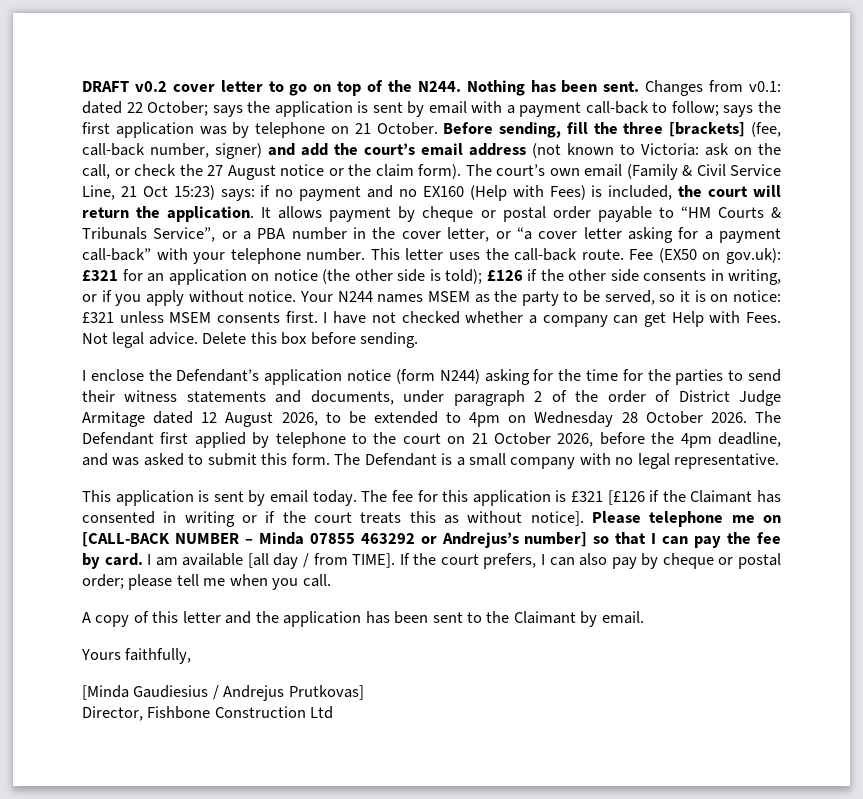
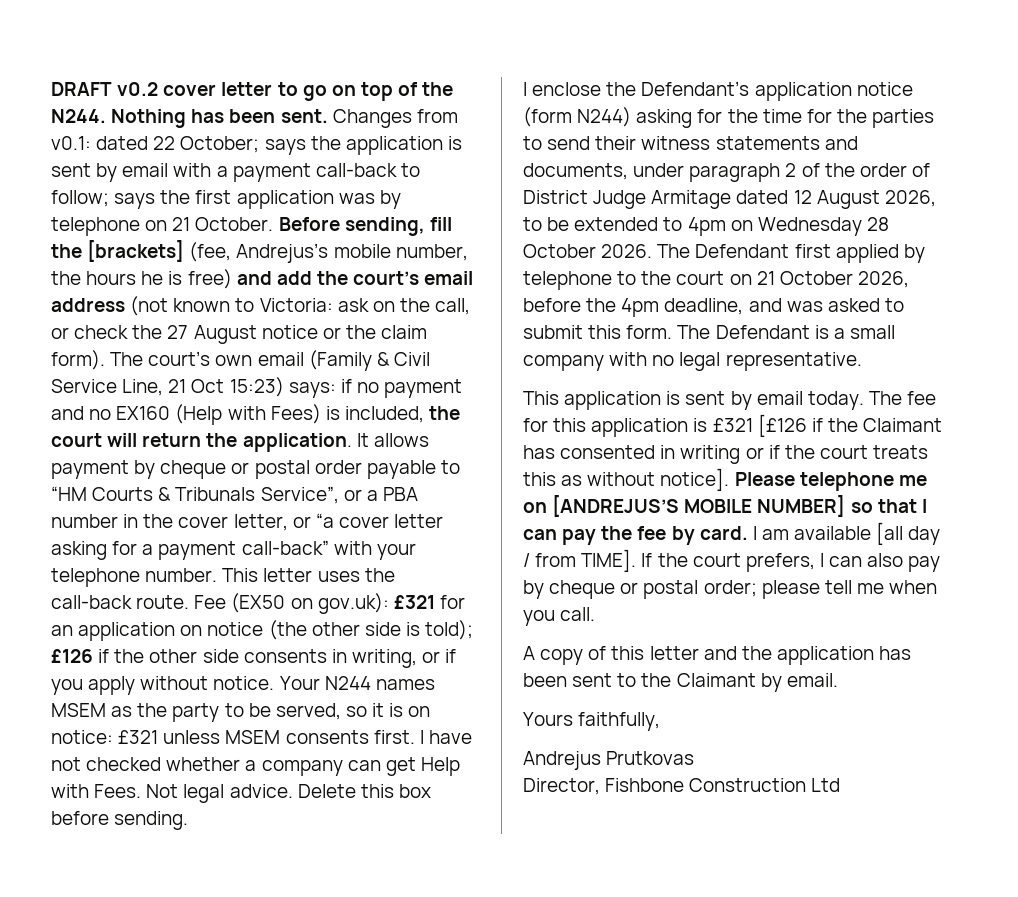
- Before sending, fill the three [brackets] (fee, call-back number, signer) and add the court’s email address (not known to Victoria: ask on the call, or check the 27 August notice or the claim form).
+ Before sending, fill the [brackets] (fee, Andrejus’s mobile number, the hours he is free) and add the court’s email address (not known to Victoria: ask on the call, or check the 27 August notice or the claim form).
- Please telephone me on [CALL-BACK NUMBER – Minda 07855 463292 or Andrejus’s number] so that I can pay the fee by card.
+ Please telephone me on [ANDREJUS’S MOBILE NUMBER] so that I can pay the fee by card.
- [Minda Gaudiesius / Andrejus Prutkovas]
+ Andrejus Prutkovas

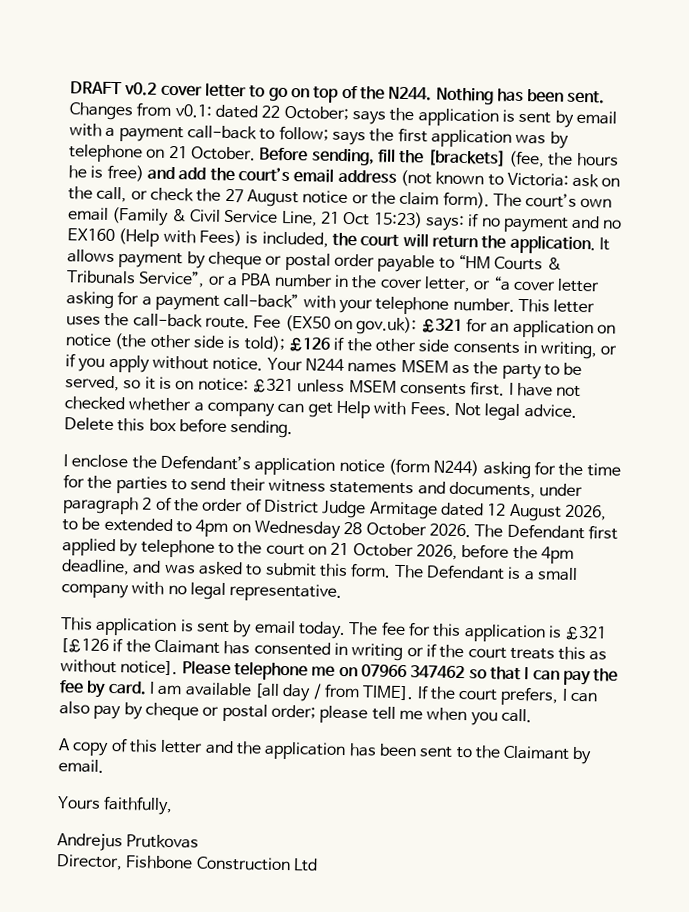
- Before sending, fill the [brackets] (fee, Andrejus’s mobile number, the hours he is free) and add the court’s email address (not known to Victoria: ask on the call, or check the 27 August notice or the claim form).
+ Before sending, fill the [brackets] (fee, the hours he is free) and add the court’s email address (not known to Victoria: ask on the call, or check the 27 August notice or the claim form).
- Please telephone me on [ANDREJUS’S MOBILE NUMBER] so that I can pay the fee by card.
+ Please telephone me on 07966 347462 so that I can pay the fee by card.

